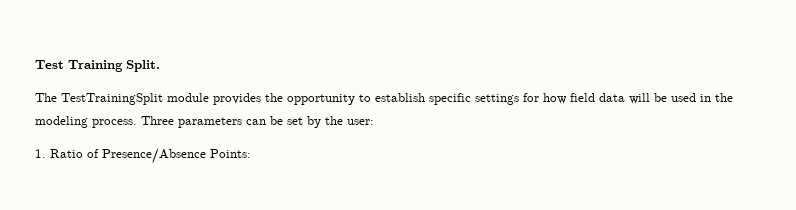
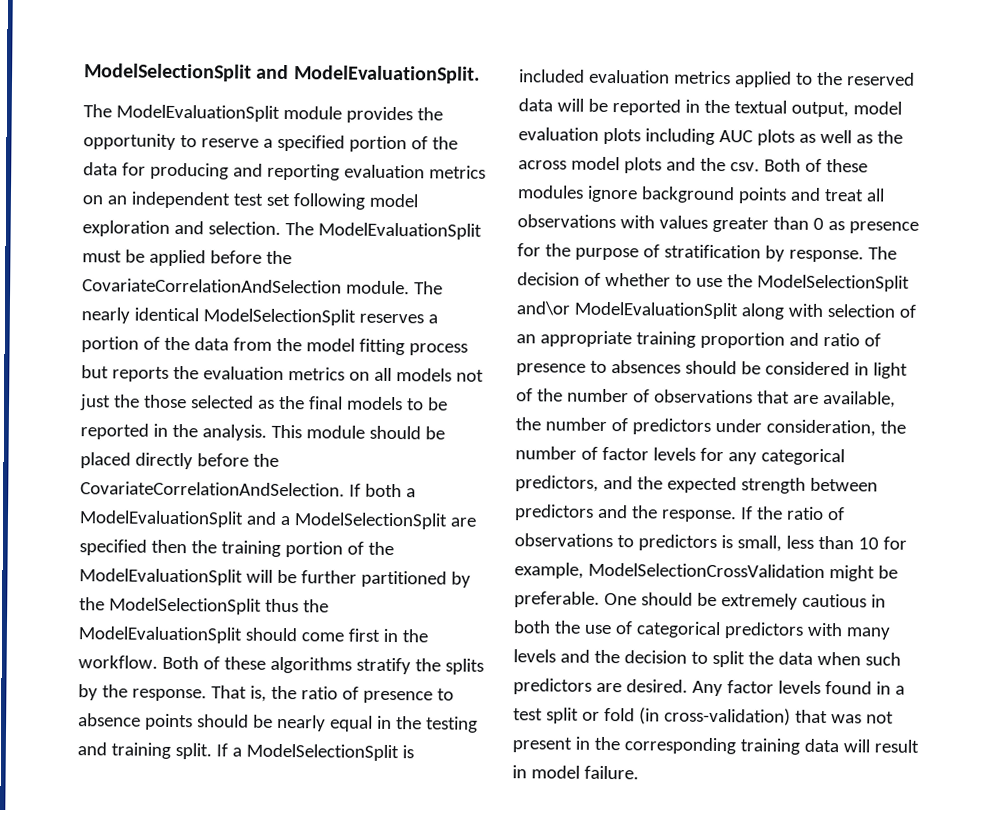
- Test Training Split.
- The TestTrainingSplit module provides the opportunity to establish specific settings for how field data will be used in the modeling process. Three parameters can be set by the user:
- 1. Ratio of Presence/Absence Points:
+ ModelSelectionSplit and ModelEvaluationSplit.
+ The ModelEvaluationSplit module provides the opportunity to reserve a specified portion of the data for producing and reporting evaluation metrics on an independent test set following model exploration and selection. The ModelEvaluationSplit must be applied before the CovariateCorrelationAndSelection module. The nearly identical ModelSelectionSplit reserves a portion of the data from the model fitting process but reports the evaluation metrics on all models not just the those selected as the final models to be reported in the analysis. This module should be placed directly before the CovariateCorrelationAndSelection. If both a ModelEvaluationSplit and a ModelSelectionSplit are specified then the training portion of the ModelEvaluationSplit will be further partitioned by the ModelSelectionSplit thus the ModelEvaluationSplit should come first in the workflow. Both of these algorithms stratify the splits by the response. That is, the ratio of presence to absence points should be nearly equal in the testing and training split. If a ModelSelectionSplit is included evaluation metrics applied to the reserved data will be reported in the textual output, model evaluation plots including AUC plots as well as the across model plots and the csv. Both of these modules ignore background points and treat all observations with values greater than 0 as presence for the purpose of stratification by response. The decision of whether to use the ModelSelectionSplit and\or ModelEvaluationSplit along with selection of an appropriate training proportion and ratio of presence to absences should be considered in light of the number of observations that are available, the number of predictors under consideration, the number of factor levels for any categorical predictors, and the expected strength between predictors and the response. If the ratio of observations to predictors is small, less than 10 for example, ModelSelectionCrossValidation might be preferable. One should be extremely cautious in both the use of categorical predictors with many levels and the decision to split the data when such predictors are desired. Any factor levels found in a test split or fold (in cross-validation) that was not present in the corresponding training data will result in model failure.

